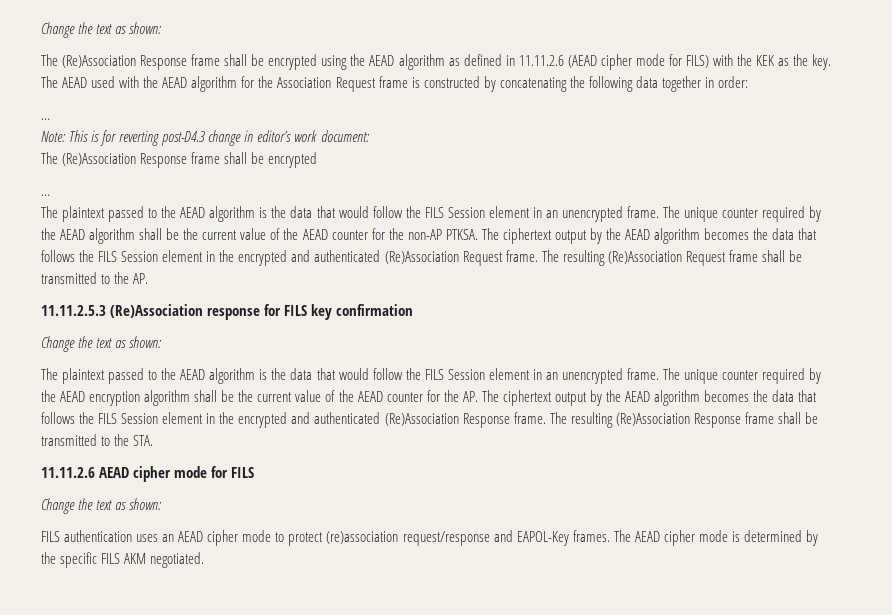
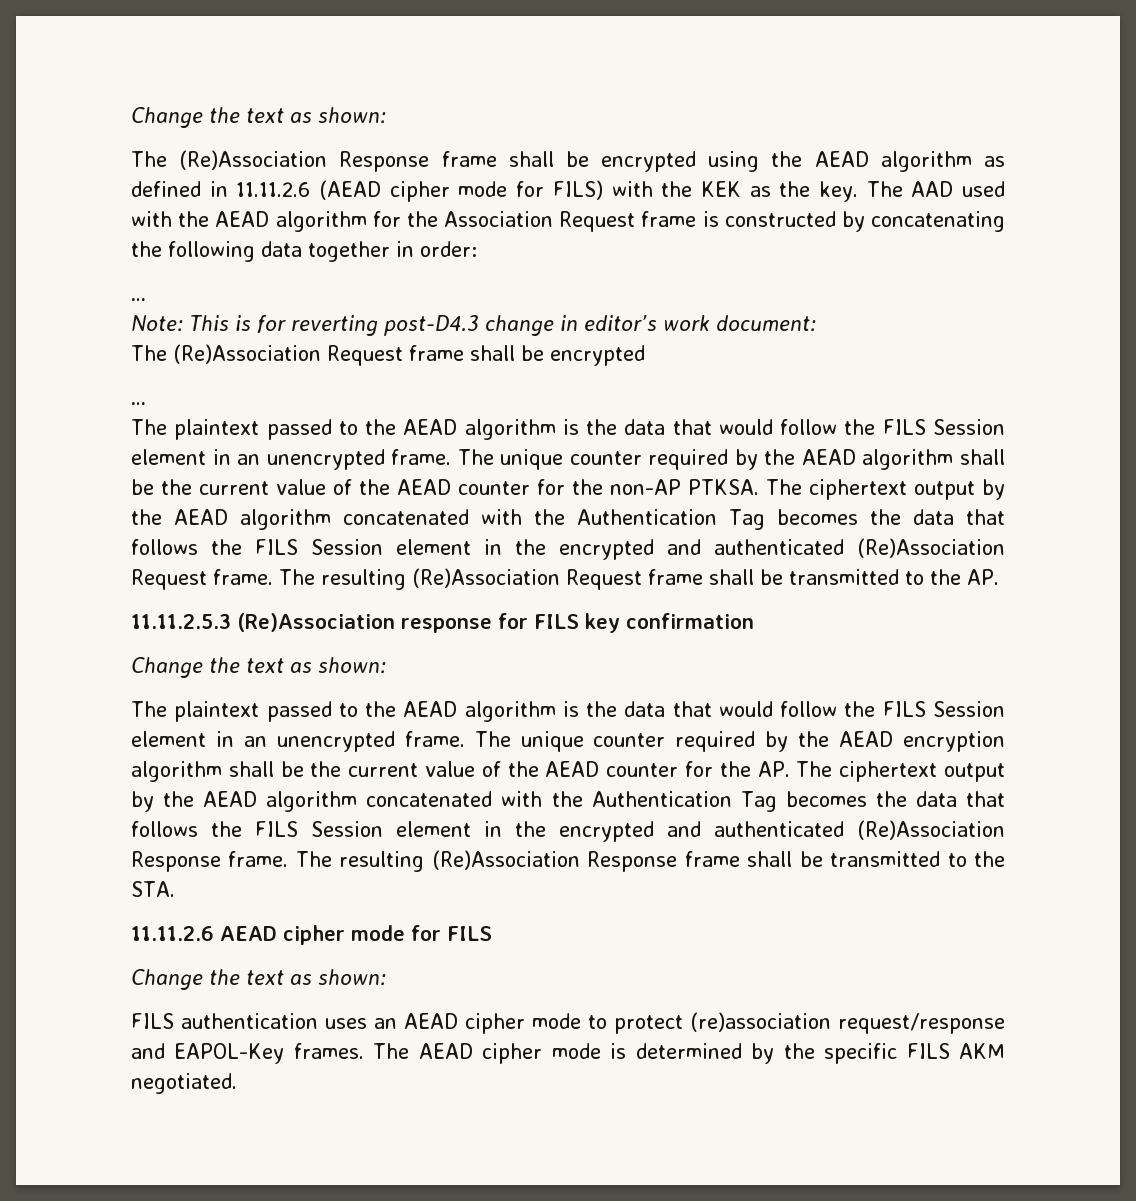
- The AEAD used with the AEAD algorithm for the Association Request frame is constructed by concatenating the following data together in order:
+ The AAD used with the AEAD algorithm for the Association Request frame is constructed by concatenating the following data together in order:
  Note: This is for reverting post-D4.3 change in editor’s work document:
- The (Re)Association Response frame shall be encrypted
+ The (Re)Association Request frame shall be encrypted
- The ciphertext output by the AEAD algorithm becomes the data that follows the FILS Session element in the encrypted and authenticated (Re)Association Request frame.
+ The ciphertext output by the AEAD algorithm concatenated with the Authentication Tag becomes the data that follows the FILS Session element in the encrypted and authenticated (Re)Association Request frame.
- The unique counter required by the AEAD encryption algorithm shall be the current value of the AEAD counter for the AP. The ciphertext output by the AEAD algorithm becomes the data that follows the FILS Session element in the encrypted and authenticated (Re)Association Response frame.
+ The unique counter required by the AEAD encryption algorithm shall be the current value of the AEAD counter for the AP. The ciphertext output by the AEAD algorithm concatenated with the Authentication Tag becomes the data that follows the FILS Session element in the encrypted and authenticated (Re)Association Response frame.

